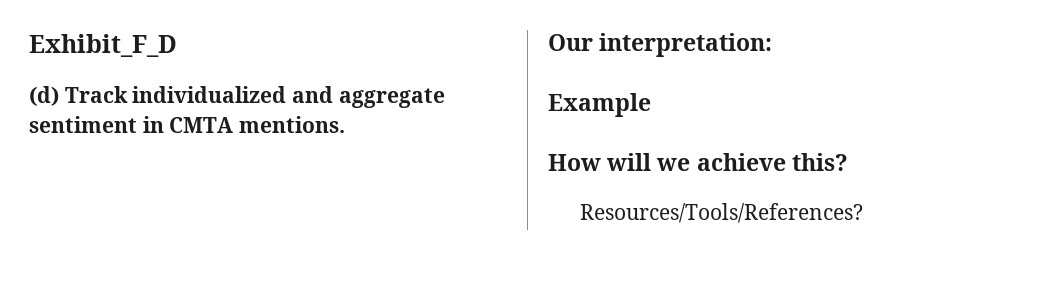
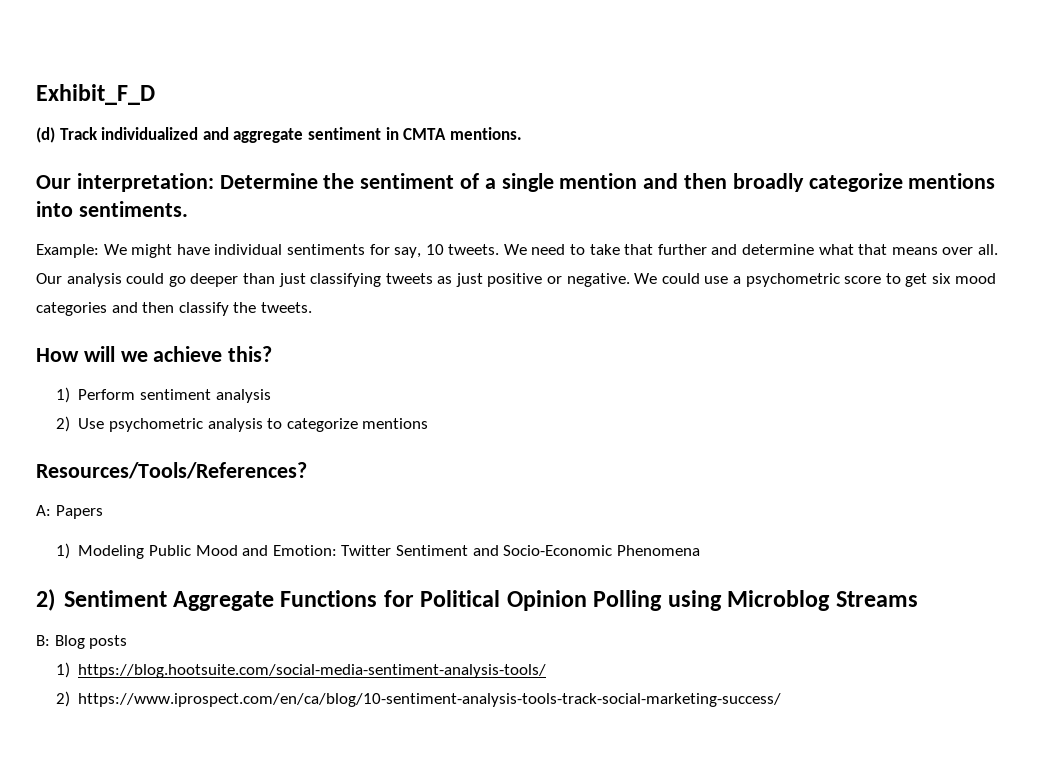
- Our interpretation:
- Example
+ Our interpretation: Determine the sentiment of a single mention and then broadly categorize mentions into sentiments.
+ Example: We might have individual sentiments for say, 10 tweets. We need to take that further and determine what that means over all. Our analysis could go deeper than just classifying tweets as just positive or negative. We could use a psychometric score to get six mood categories and then classify the tweets.
+ 1) Perform sentiment analysis
+ 2) Use psychometric analysis to categorize mentions
  Resources/Tools/References?
+ A: Papers
+ 1) Modeling Public Mood and Emotion: Twitter Sentiment and Socio-Economic Phenomena
+ 2) Sentiment Aggregate Functions for Political Opinion Polling using Microblog Streams
+ B: Blog posts
+ 1) https://blog.hootsuite.com/social-media-sentiment-analysis-tools/
+ 2) https://www.iprospect.com/en/ca/blog/10-sentiment-analysis-tools-track-social-marketing-success/

